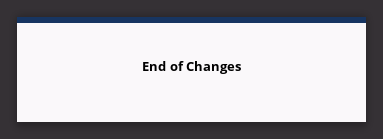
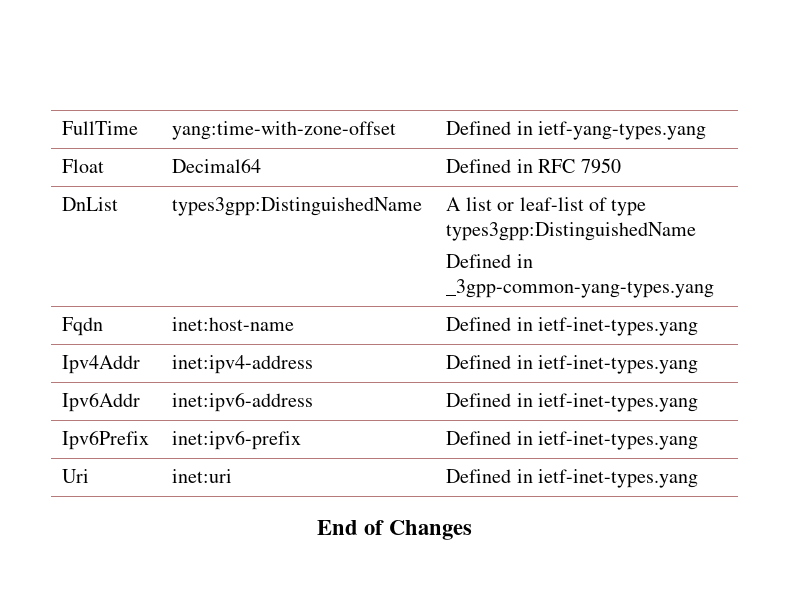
+ FullTime | yang:time-with-zone-offset | Defined in ietf-yang-types.yang
+ Float | Decimal64 | Defined in RFC 7950
+ DnList | types3gpp:DistinguishedName | A list or leaf-list of type types3gpp:DistinguishedName
+ Defined in _3gpp-common-yang-types.yang
+ Fqdn | inet:host-name | Defined in ietf-inet-types.yang
+ Ipv4Addr | inet:ipv4-address | Defined in ietf-inet-types.yang
+ Ipv6Addr | inet:ipv6-address | Defined in ietf-inet-types.yang
+ Ipv6Prefix | inet:ipv6-prefix | Defined in ietf-inet-types.yang
+ Uri | inet:uri | Defined in ietf-inet-types.yang

